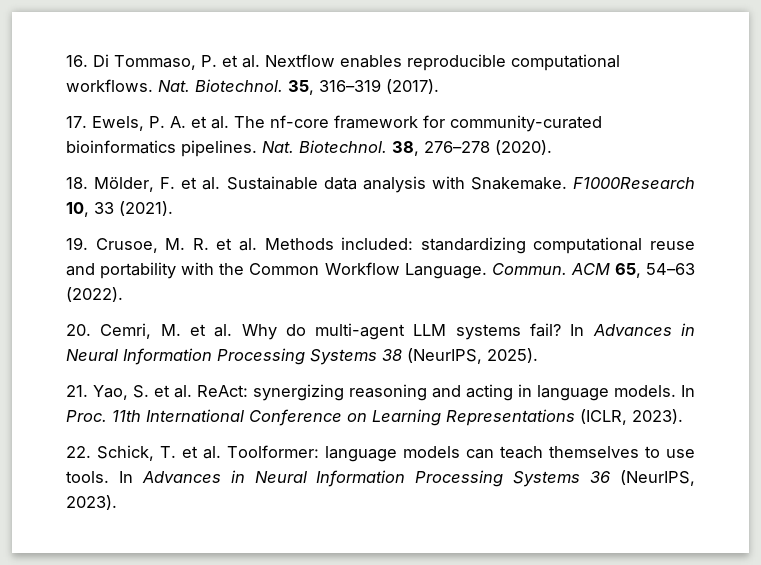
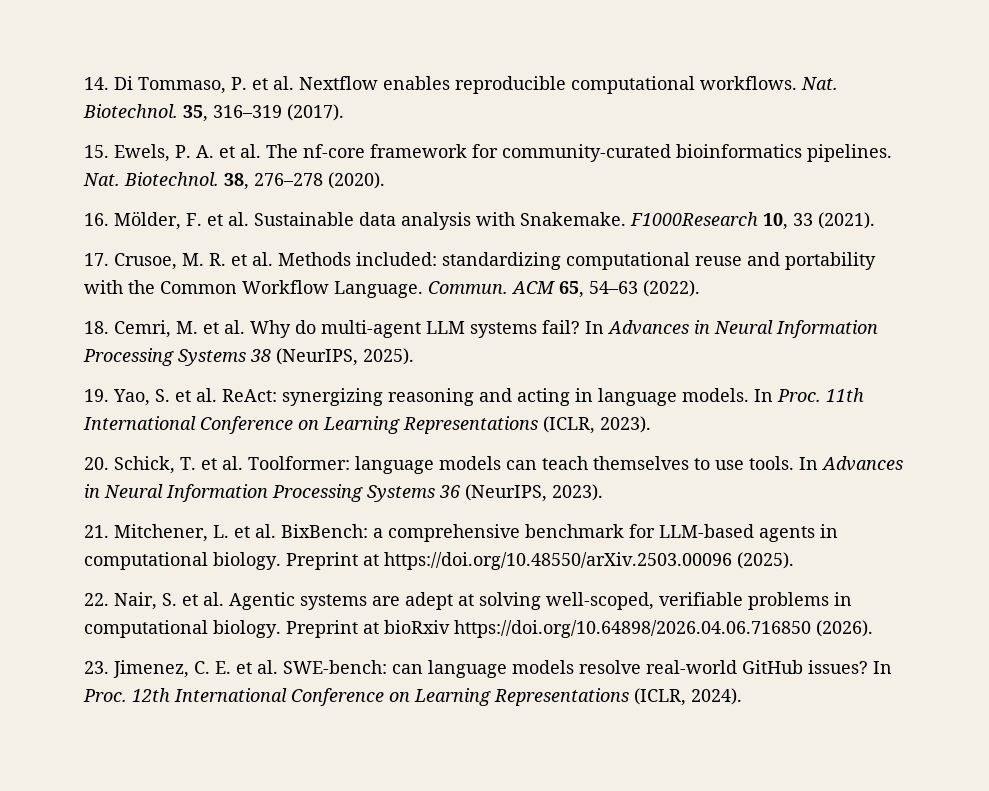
- 16. Di Tommaso, P. et al. Nextflow enables reproducible computational workflows.
+ 14. Di Tommaso, P. et al. Nextflow enables reproducible computational workflows.
- 17. Ewels, P. A. et al. The nf-core framework for community-curated bioinformatics pipelines.
+ 15. Ewels, P. A. et al. The nf-core framework for community-curated bioinformatics pipelines.
- 18. Mölder, F. et al. Sustainable data analysis with Snakemake.
+ 16. Mölder, F. et al. Sustainable data analysis with Snakemake.
- 19. Crusoe, M. R. et al. Methods included: standardizing computational reuse and portability with the Common Workflow Language.
+ 17. Crusoe, M. R. et al. Methods included: standardizing computational reuse and portability with the Common Workflow Language.
- 20. Cemri, M. et al. Why do multi-agent LLM systems fail?
+ 18. Cemri, M. et al. Why do multi-agent LLM systems fail?
- 21. Yao, S. et al. ReAct: synergizing reasoning and acting in language models.
+ 19. Yao, S. et al. ReAct: synergizing reasoning and acting in language models.
- 22. Schick, T. et al. Toolformer: language models can teach themselves to use tools.
+ 20. Schick, T. et al. Toolformer: language models can teach themselves to use tools.
+ 21. Mitchener, L. et al. BixBench: a comprehensive benchmark for LLM-based agents in computational biology. Preprint at https://doi.org/10.48550/arXiv.2503.00096 (2025).
+ 22. Nair, S. et al. Agentic systems are adept at solving well-scoped, verifiable problems in computational biology. Preprint at bioRxiv https://doi.org/10.64898/2026.04.06.716850 (2026).
+ 23. Jimenez, C. E. et al. SWE-bench: can language models resolve real-world GitHub issues? In Proc. 12th International Conference on Learning Representations (ICLR, 2024).

